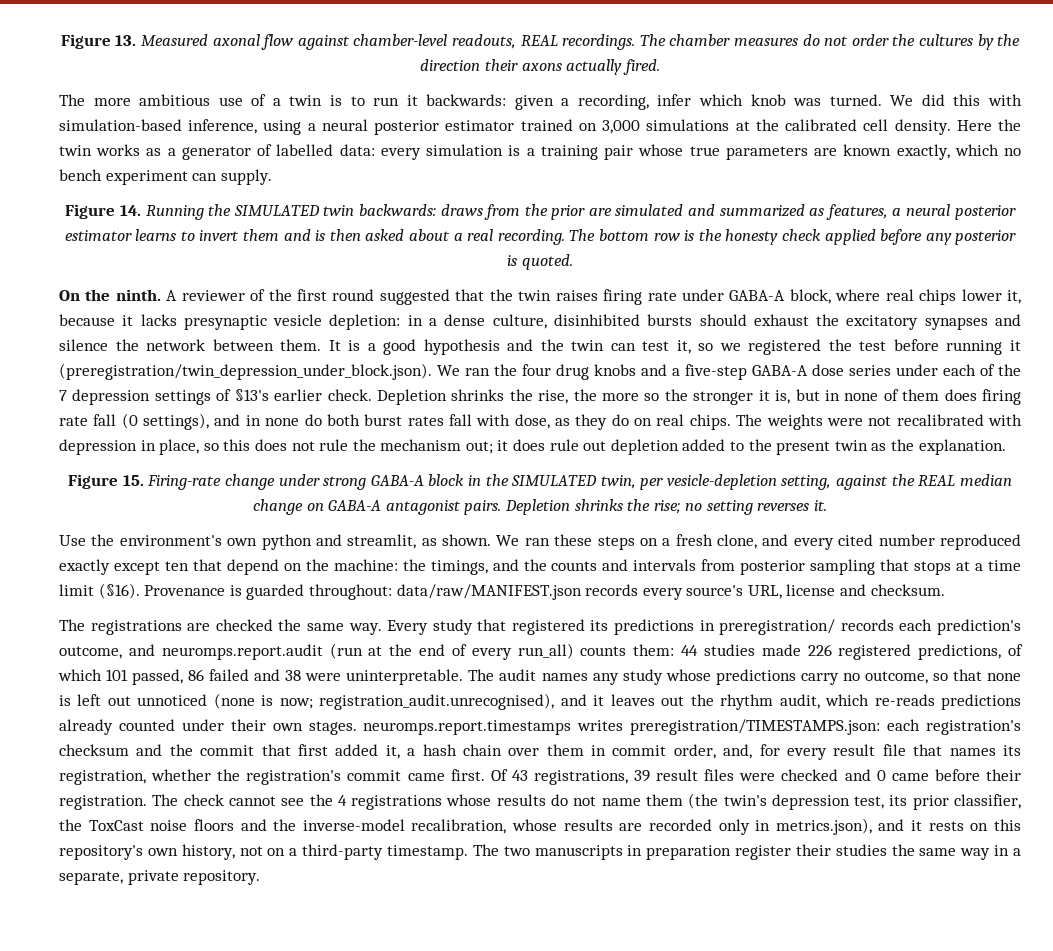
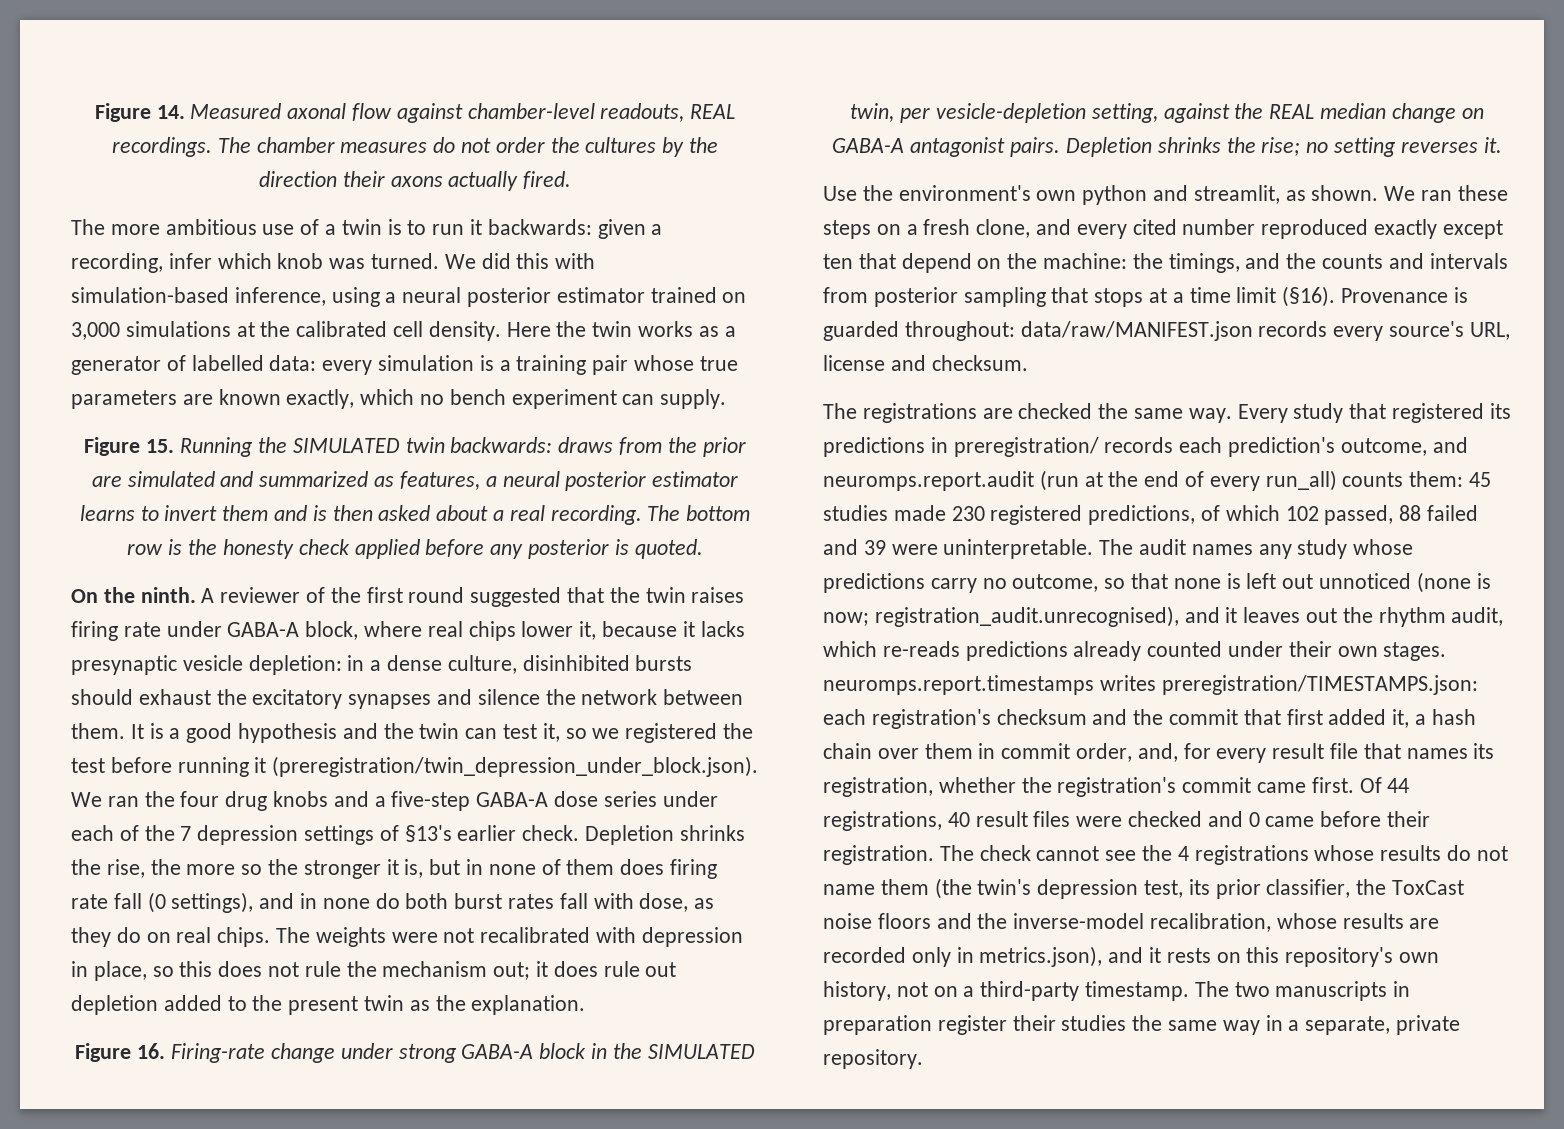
- Figure 13. Measured axonal flow against chamber-level readouts, REAL recordings.
+ Figure 14. Measured axonal flow against chamber-level readouts, REAL recordings.
- Figure 14. Running the SIMULATED twin backwards: draws from the prior are simulated and summarized as features, a neural posterior estimator learns to invert them and is then asked about a real recording.
+ Figure 15. Running the SIMULATED twin backwards: draws from the prior are simulated and summarized as features, a neural posterior estimator learns to invert them and is then asked about a real recording.
- Figure 15. Firing-rate change under strong GABA-A block in the SIMULATED twin, per vesicle-depletion setting, against the REAL median change on GABA-A antagonist pairs.
+ Figure 16. Firing-rate change under strong GABA-A block in the SIMULATED twin, per vesicle-depletion setting, against the REAL median change on GABA-A antagonist pairs.
- Every study that registered its predictions in preregistration/ records each prediction's outcome, and neuromps.report.audit (run at the end of every run_all) counts them: 44 studies made 226 registered predictions, of which 101 passed, 86 failed and 38 were uninterpretable.
+ Every study that registered its predictions in preregistration/ records each prediction's outcome, and neuromps.report.audit (run at the end of every run_all) counts them: 45 studies made 230 registered predictions, of which 102 passed, 88 failed and 39 were uninterpretable.
- Of 43 registrations, 39 result files were checked and 0 came before their registration.
+ Of 44 registrations, 40 result files were checked and 0 came before their registration.

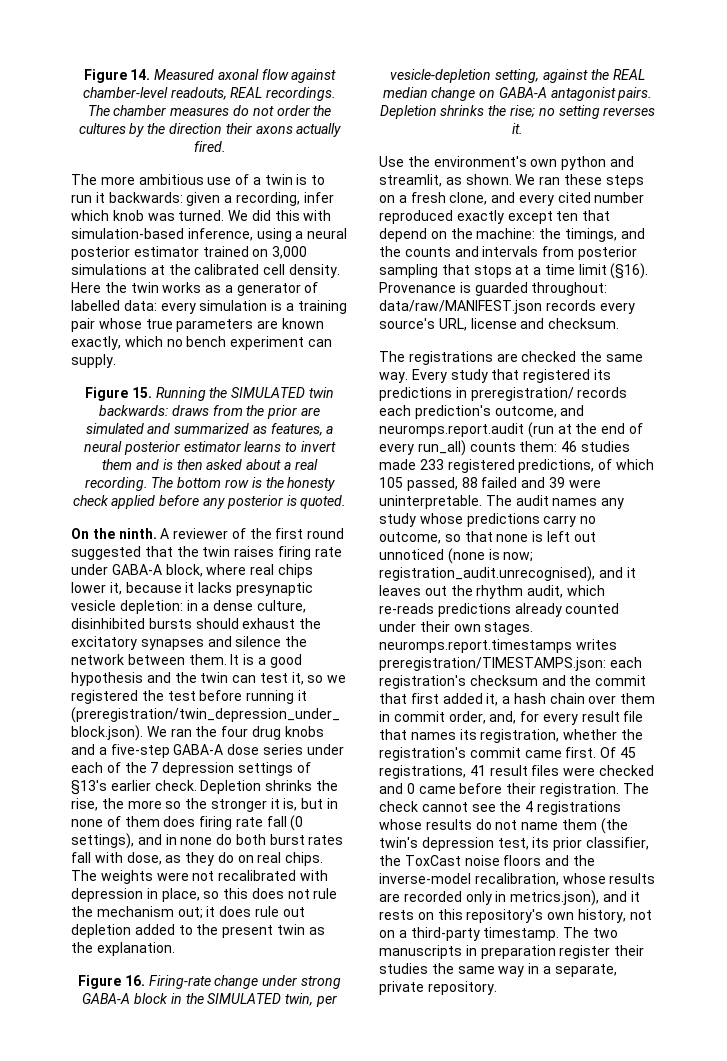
- Every study that registered its predictions in preregistration/ records each prediction's outcome, and neuromps.report.audit (run at the end of every run_all) counts them: 45 studies made 230 registered predictions, of which 102 passed, 88 failed and 39 were uninterpretable.
+ Every study that registered its predictions in preregistration/ records each prediction's outcome, and neuromps.report.audit (run at the end of every run_all) counts them: 46 studies made 233 registered predictions, of which 105 passed, 88 failed and 39 were uninterpretable.
- Of 44 registrations, 40 result files were checked and 0 came before their registration.
+ Of 45 registrations, 41 result files were checked and 0 came before their registration.

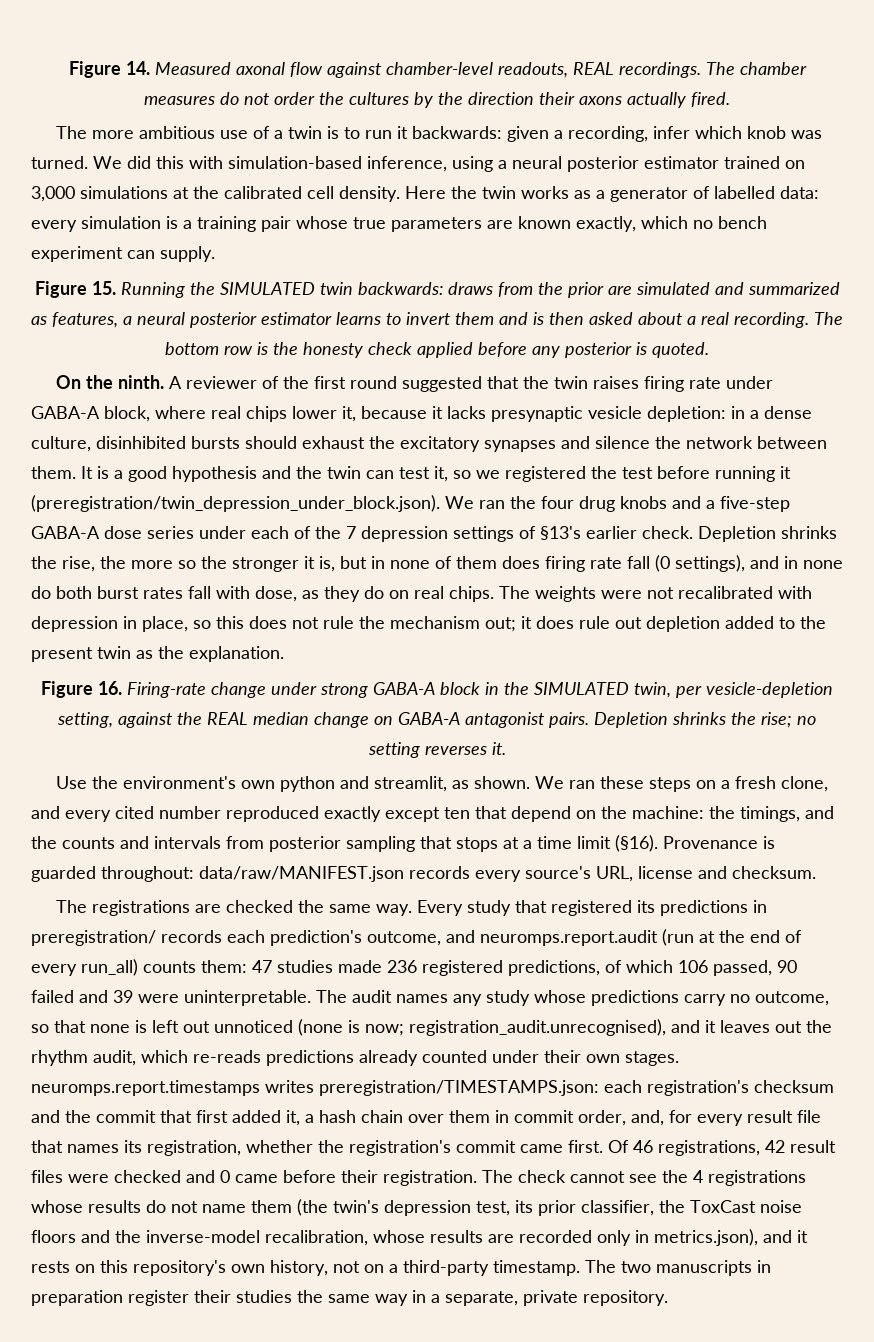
- Every study that registered its predictions in preregistration/ records each prediction's outcome, and neuromps.report.audit (run at the end of every run_all) counts them: 46 studies made 233 registered predictions, of which 105 passed, 88 failed and 39 were uninterpretable.
+ Every study that registered its predictions in preregistration/ records each prediction's outcome, and neuromps.report.audit (run at the end of every run_all) counts them: 47 studies made 236 registered predictions, of which 106 passed, 90 failed and 39 were uninterpretable.
- Of 45 registrations, 41 result files were checked and 0 came before their registration.
+ Of 46 registrations, 42 result files were checked and 0 came before their registration.

